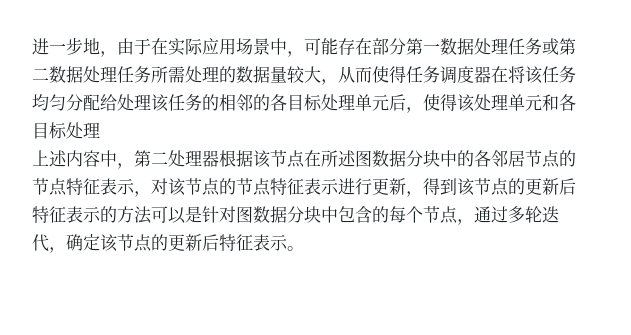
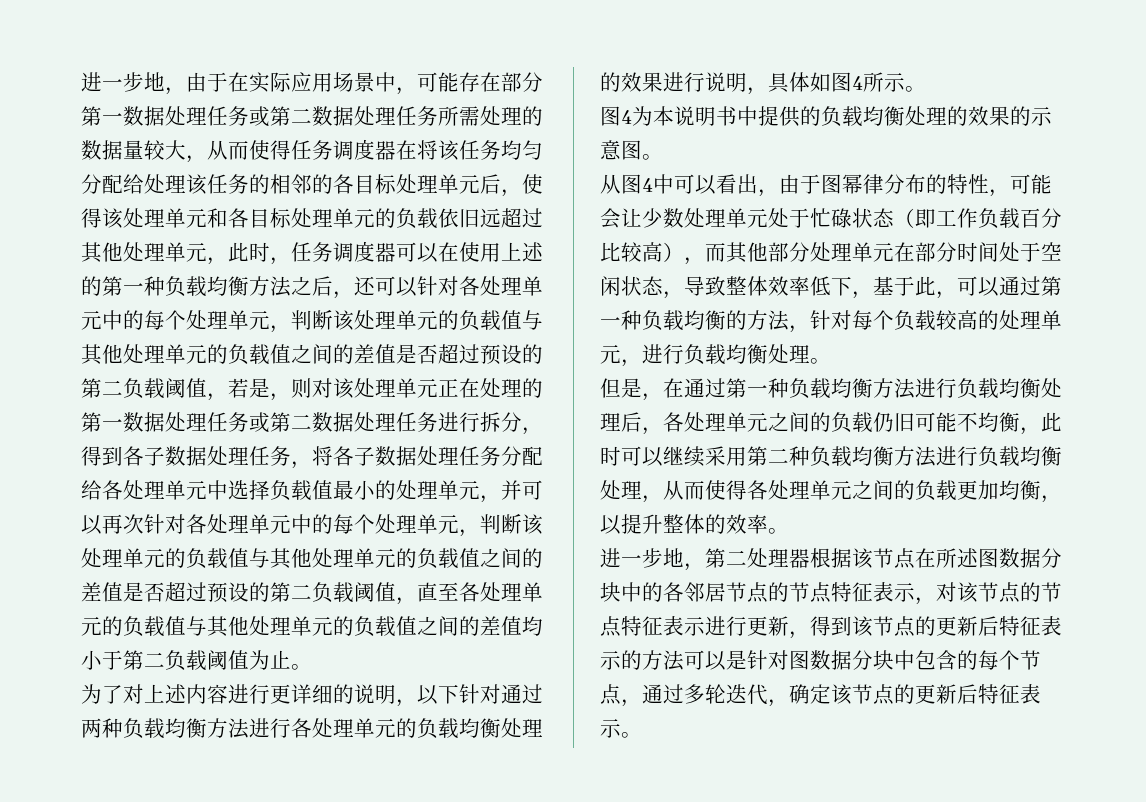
- 进一步地，由于在实际应用场景中，可能存在部分第一数据处理任务或第二数据处理任务所需处理的数据量较大，从而使得任务调度器在将该任务均匀分配给处理该任务的相邻的各目标处理单元后，使得该处理单元和各目标处理
- 上述内容中，第二处理器根据该节点在所述图数据分块中的各邻居节点的节点特征表示，对该节点的节点特征表示进行更新，得到该节点的更新后特征表示的方法可以是针对图数据分块中包含的每个节点，通过多轮迭代，确定该节点的更新后特征表示。
+ 进一步地，由于在实际应用场景中，可能存在部分第一数据处理任务或第二数据处理任务所需处理的数据量较大，从而使得任务调度器在将该任务均匀分配给处理该任务的相邻的各目标处理单元后，使得该处理单元和各目标处理单元的负载依旧远超过其他处理单元，此时，任务调度器可以在使用上述的第一种负载均衡方法之后，还可以针对各处理单元中的每个处理单元，判断该处理单元的负载值与其他处理单元的负载值之间的差值是否超过预设的第二负载阈值，若是，则对该处理单元正在处理的第一数据处理任务或第二数据处理任务进行拆分，得到各子数据处理任务，将各子数据处理任务分配给各处理单元中选择负载值最小的处理单元，并可以再次针对各处理单元中的每个处理单元，判断该处理单元的负载值与其他处理单元的负载值之间的差值是否超过预设的第二负载阈值，直至各处理单元的负载值与其他处理单元的负载值之间的差值均小于第二负载阈值为止。
+ 为了对上述内容进行更详细的说明，以下针对通过两种负载均衡方法进行各处理单元的负载均衡处理的效果进行说明，具体如图4所示。
+ 图4为本说明书中提供的负载均衡处理的效果的示意图。
+ 从图4中可以看出，由于图幂律分布的特性，可能会让少数处理单元处于忙碌状态（即工作负载百分比较高），而其他部分处理单元在部分时间处于空闲状态，导致整体效率低下，基于此，可以通过第一种负载均衡的方法，针对每个负载较高的处理单元，进行负载均衡处理。
+ 但是，在通过第一种负载均衡方法进行负载均衡处理后，各处理单元之间的负载仍旧可能不均衡，此时可以继续采用第二种负载均衡方法进行负载均衡处理，从而使得各处理单元之间的负载更加均衡，以提升整体的效率。
+ 进一步地，第二处理器根据该节点在所述图数据分块中的各邻居节点的节点特征表示，对该节点的节点特征表示进行更新，得到该节点的更新后特征表示的方法可以是针对图数据分块中包含的每个节点，通过多轮迭代，确定该节点的更新后特征表示。

